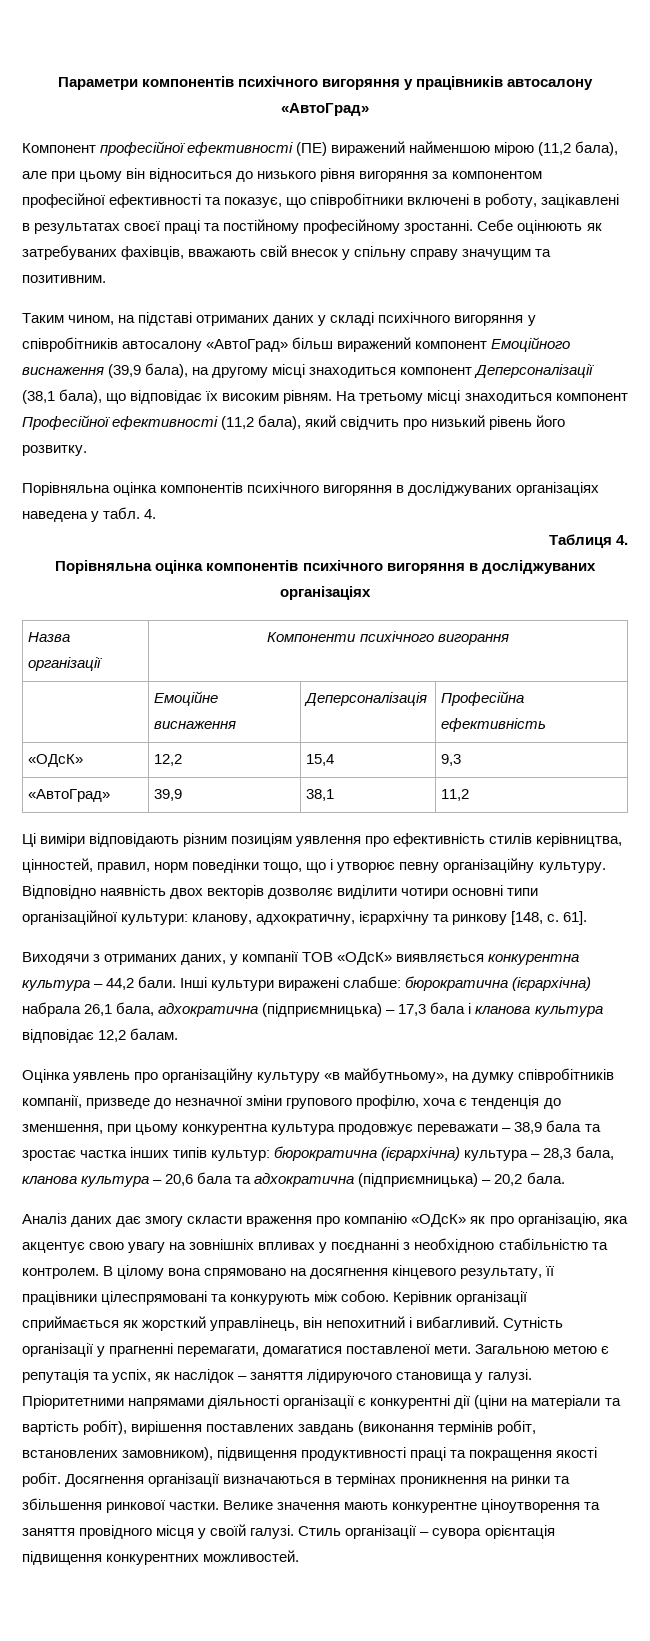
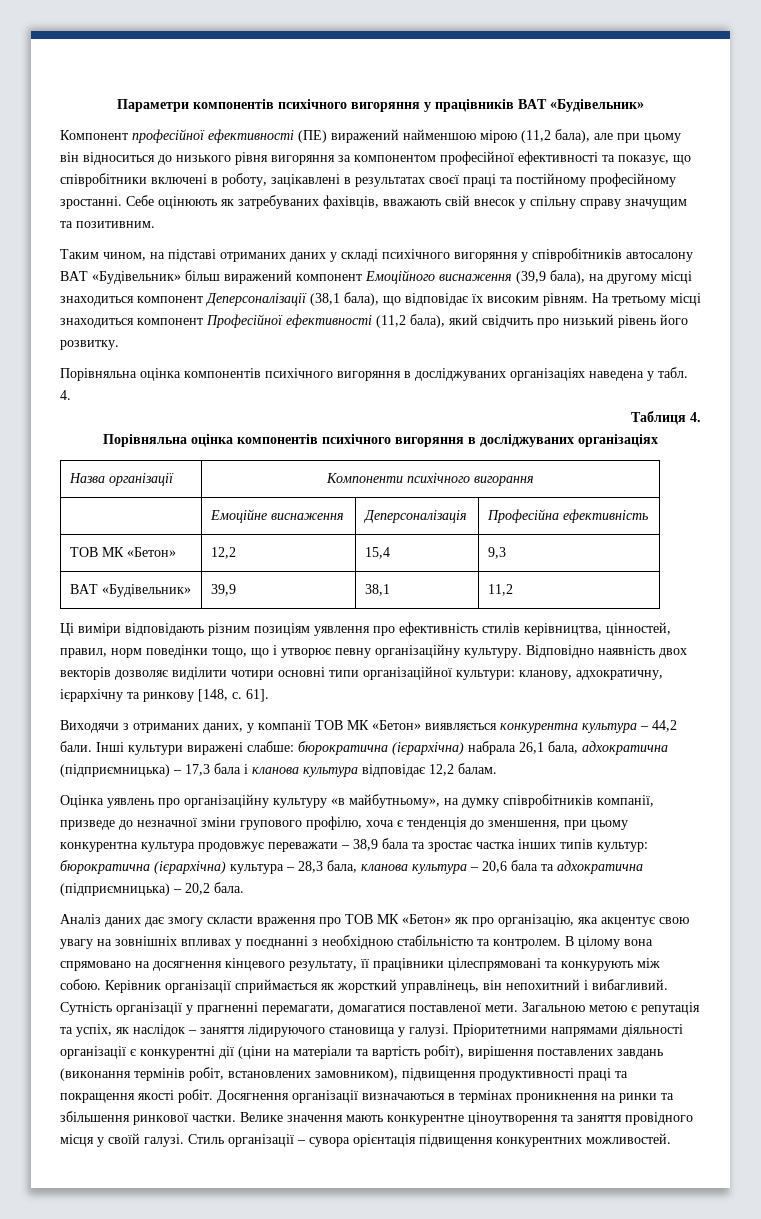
- Параметри компонентів психічного вигоряння у працівників автосалону «АвтоГрад»
+ Параметри компонентів психічного вигоряння у працівників ВАТ «Будівельник»
- Таким чином, на підставі отриманих даних у складі психічного вигоряння у співробітників автосалону «АвтоГрад» більш виражений компонент Емоційного виснаження (39,9 бала), на другому місці знаходиться компонент Деперсоналізації (38,1 бала), що відповідає їх високим рівням.
+ Таким чином, на підставі отриманих даних у складі психічного вигоряння у співробітників автосалону ВАТ «Будівельник» більш виражений компонент Емоційного виснаження (39,9 бала), на другому місці знаходиться компонент Деперсоналізації (38,1 бала), що відповідає їх високим рівням.
- «ОДсК» | 12,2 | 15,4 | 9,3
+ ТОВ МК «Бетон» | 12,2 | 15,4 | 9,3
- «АвтоГрад» | 39,9 | 38,1 | 11,2
+ ВАТ «Будівельник» | 39,9 | 38,1 | 11,2
- Виходячи з отриманих даних, у компанії ТОВ «ОДсК» виявляється конкурентна культура – 44,2 бали.
+ Виходячи з отриманих даних, у компанії ТОВ МК «Бетон» виявляється конкурентна культура – 44,2 бали.
- Аналіз даних дає змогу скласти враження про компанію «ОДсК» як про організацію, яка акцентує свою увагу на зовнішніх впливах у поєднанні з необхідною стабільністю та контролем.
+ Аналіз даних дає змогу скласти враження про ТОВ МК «Бетон» як про організацію, яка акцентує свою увагу на зовнішніх впливах у поєднанні з необхідною стабільністю та контролем.

